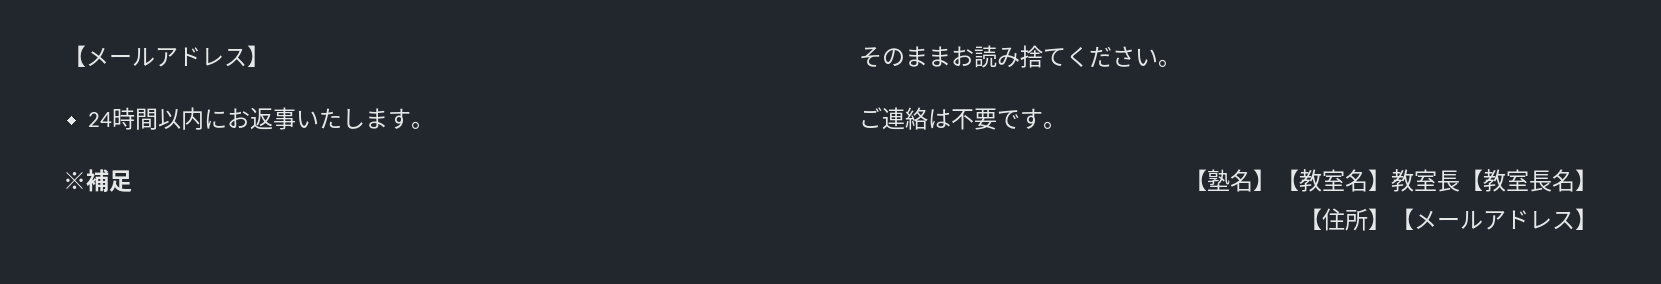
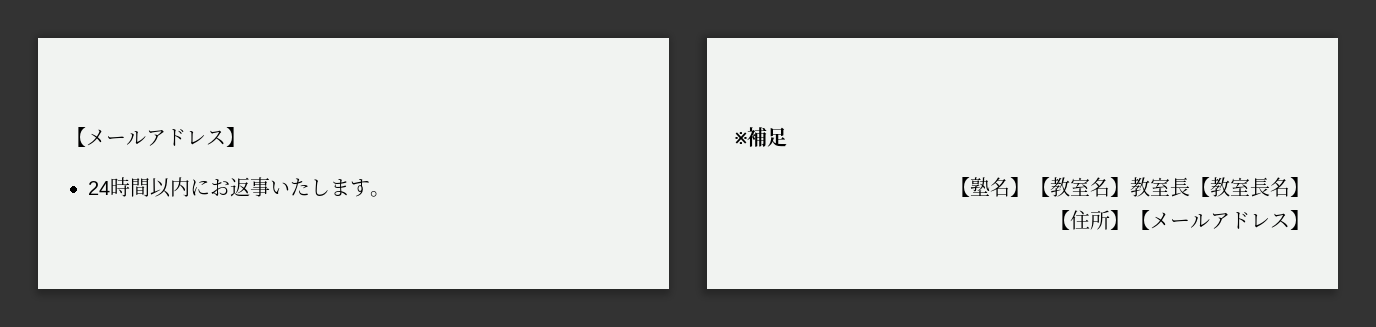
- そのままお読み捨てください。
- ご連絡は不要です。

